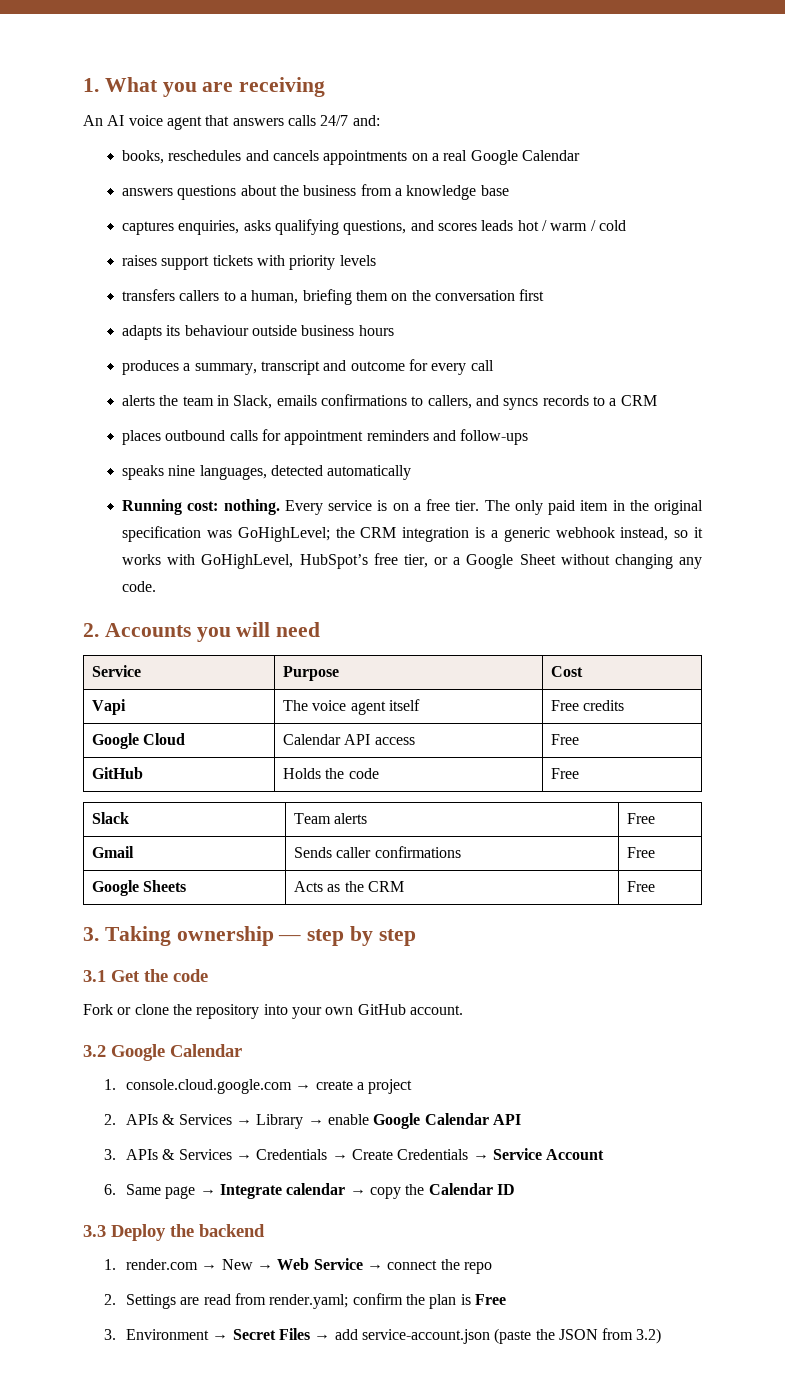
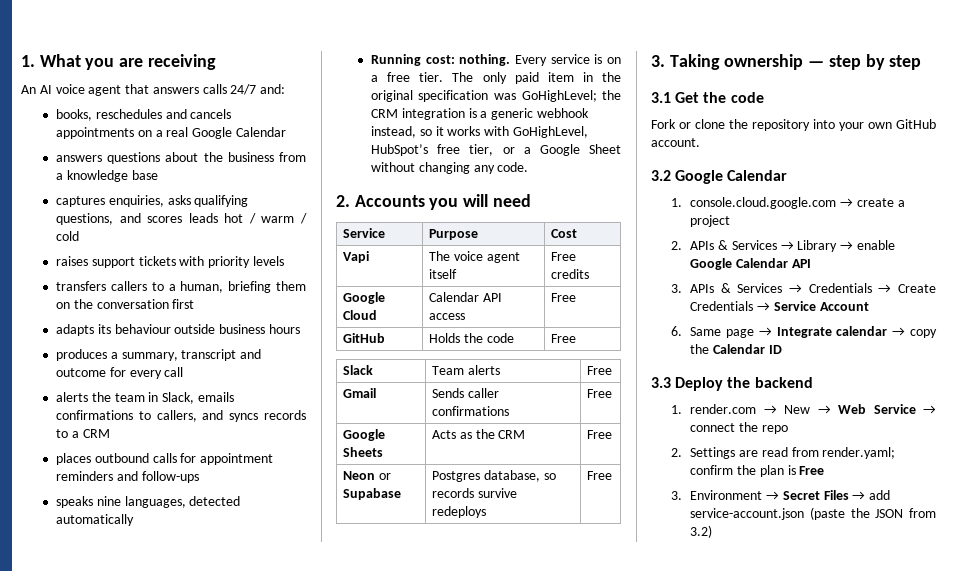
+ Neon or Supabase | Postgres database, so records survive redeploys | Free

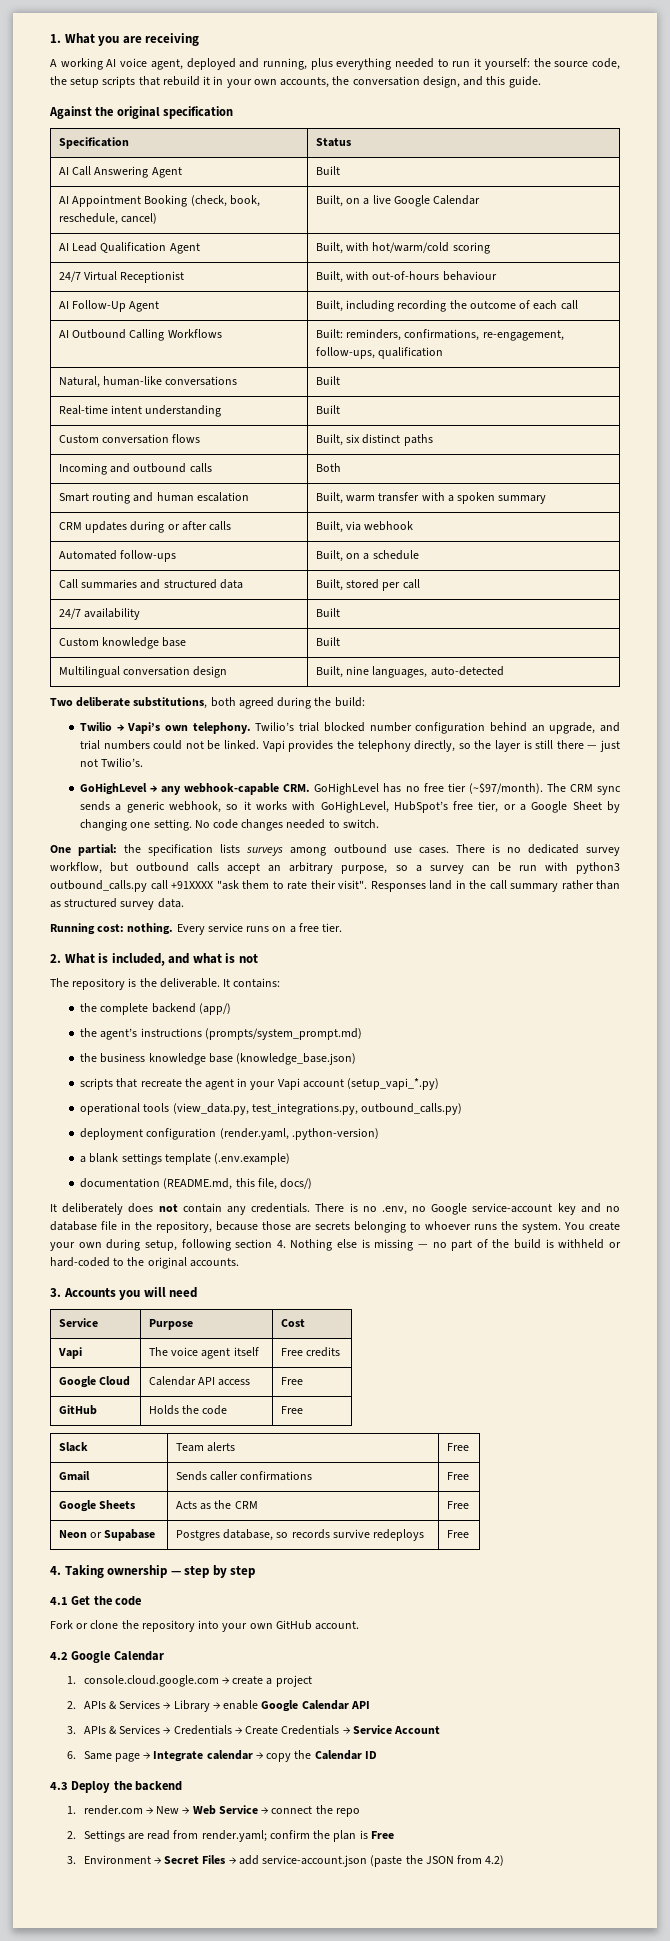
- An AI voice agent that answers calls 24/7 and:
- books, reschedules and cancels appointments on a real Google Calendar
- answers questions about the business from a knowledge base
- captures enquiries, asks qualifying questions, and scores leads hot / warm / cold
- raises support tickets with priority levels
- transfers callers to a human, briefing them on the conversation first
- adapts its behaviour outside business hours
- produces a summary, transcript and outcome for every call
- alerts the team in Slack, emails confirmations to callers, and syncs records to a CRM
- places outbound calls for appointment reminders and follow-ups
- speaks nine languages, detected automatically
- Running cost: nothing. Every service is on a free tier. The only paid item in the original specification was GoHighLevel; the CRM integration is a generic webhook instead, so it works with GoHighLevel, HubSpot’s free tier, or a Google Sheet without changing any code.
- 2. Accounts you will need
+ A working AI voice agent, deployed and running, plus everything needed to run it yourself: the source code, the setup scripts that rebuild it in your own accounts, the conversation design, and this guide.
+ Against the original specification
+ Specification | Status
+ AI Call Answering Agent | Built
+ AI Appointment Booking (check, book, reschedule, cancel) | Built, on a live Google Calendar
+ AI Lead Qualification Agent | Built, with hot/warm/cold scoring
+ 24/7 Virtual Receptionist | Built, with out-of-hours behaviour
+ AI Follow-Up Agent | Built, including recording the outcome of each call
+ AI Outbound Calling Workflows | Built: reminders, confirmations, re-engagement, follow-ups, qualification
+ Natural, human-like conversations | Built
+ Real-time intent understanding | Built
+ Custom conversation flows | Built, six distinct paths
+ Incoming and outbound calls | Both
+ Smart routing and human escalation | Built, warm transfer with a spoken summary
+ CRM updates during or after calls | Built, via webhook
+ Automated follow-ups | Built, on a schedule
+ Call summaries and structured data | Built, stored per call
+ 24/7 availability | Built
+ Custom knowledge base | Built
+ Multilingual conversation design | Built, nine languages, auto-detected
+ Two deliberate substitutions, both agreed during the build:
+ Twilio → Vapi’s own telephony. Twilio’s trial blocked number configuration behind an upgrade, and trial numbers could not be linked. Vapi provides the telephony directly, so the layer is still there — just not Twilio’s.
+ GoHighLevel → any webhook-capable CRM. GoHighLevel has no free tier (~$97/month). The CRM sync sends a generic webhook, so it works with GoHighLevel, HubSpot’s free tier, or a Google Sheet by changing one setting. No code changes needed to switch.
+ One partial: the specification lists surveys among outbound use cases. There is no dedicated survey workflow, but outbound calls accept an arbitrary purpose, so a survey can be run with python3 outbound_calls.py call +91XXXX "ask them to rate their visit". Responses land in the call summary rather than as structured survey data.
+ Running cost: nothing. Every service runs on a free tier.
+ 2. What is included, and what is not
+ The repository is the deliverable. It contains:
+ the complete backend (app/)
+ the agent’s instructions (prompts/system_prompt.md)
+ the business knowledge base (knowledge_base.json)
+ scripts that recreate the agent in your Vapi account (setup_vapi_*.py)
+ operational tools (view_data.py, test_integrations.py, outbound_calls.py)
+ deployment configuration (render.yaml, .python-version)
+ a blank settings template (.env.example)
+ documentation (README.md, this file, docs/)
+ It deliberately does not contain any credentials. There is no .env, no Google service-account key and no database file in the repository, because those are secrets belonging to whoever runs the system. You create your own during setup, following section 4. Nothing else is missing — no part of the build is withheld or hard-coded to the original accounts.
+ 3. Accounts you will need
- 3. Taking ownership — step by step
+ 4. Taking ownership — step by step
- 3.1 Get the code
+ 4.1 Get the code
- 3.2 Google Calendar
+ 4.2 Google Calendar
- 3.3 Deploy the backend
+ 4.3 Deploy the backend
- 3. Environment → Secret Files → add service-account.json (paste the JSON from 3.2)
+ 3. Environment → Secret Files → add service-account.json (paste the JSON from 4.2)

